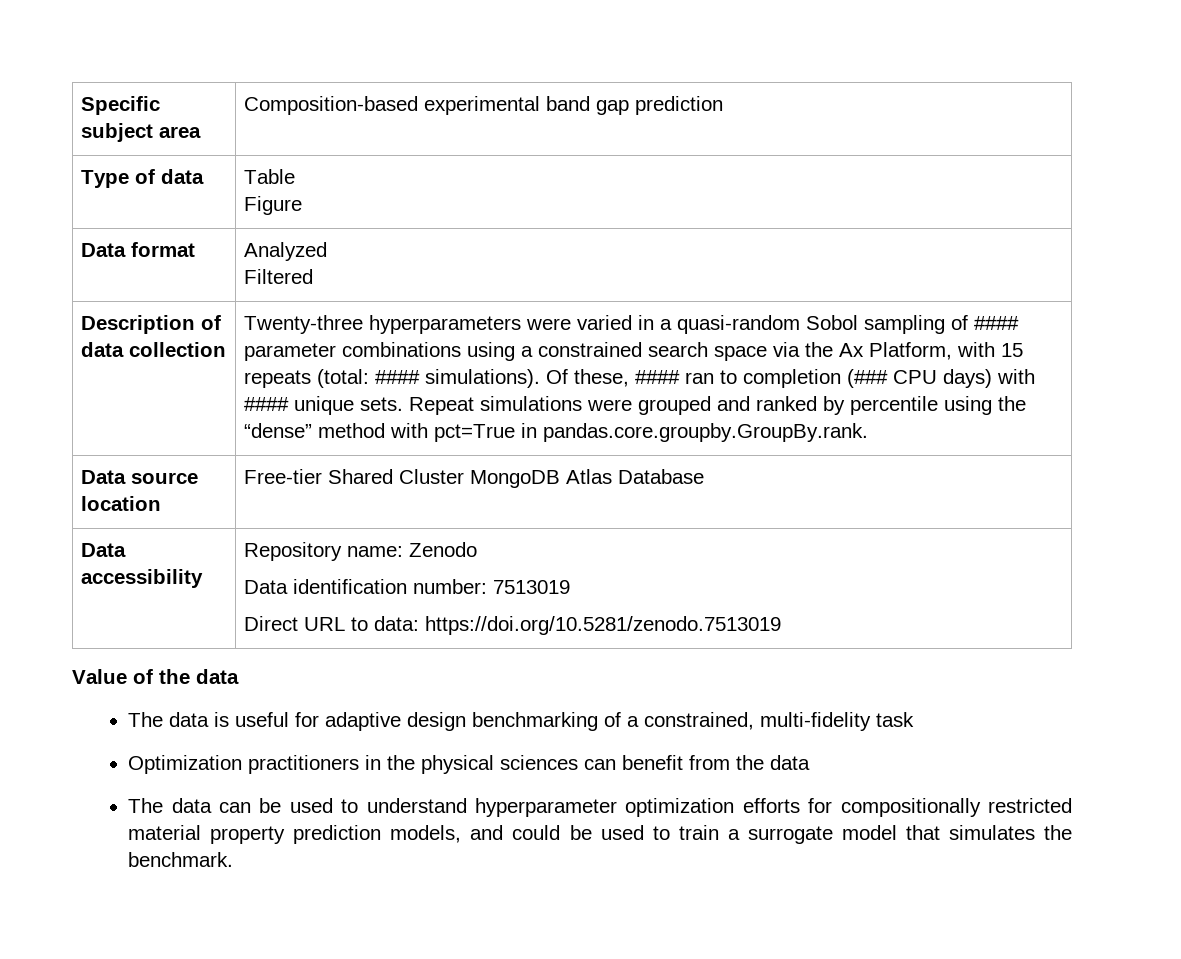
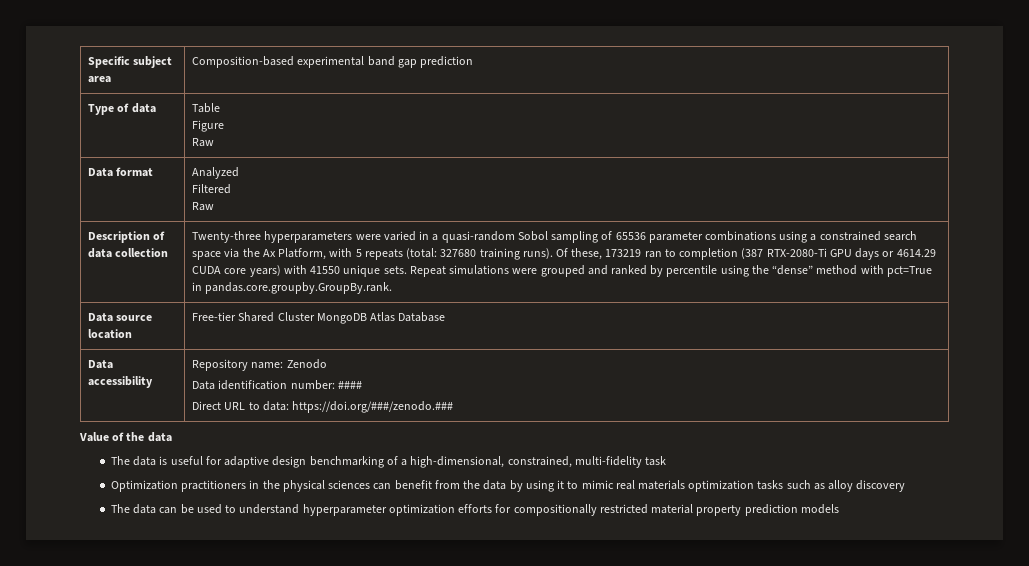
  Type of data | Table
  Figure
+ Raw
  Data format | Analyzed
  Filtered
+ Raw
- Twenty-three hyperparameters were varied in a quasi-random Sobol sampling of #### parameter combinations using a constrained search space via the Ax Platform, with 15 repeats (total: #### simulations).
+ Twenty-three hyperparameters were varied in a quasi-random Sobol sampling of 65536 parameter combinations using a constrained search space via the Ax Platform, with 5 repeats (total: 327680 training runs).
- Of these, #### ran to completion (### CPU days) with #### unique sets.
+ Of these, 173219 ran to completion (387 RTX-2080-Ti GPU days or 4614.29 CUDA core years) with 41550 unique sets.
  Data accessibility | Repository name: Zenodo
- Data identification number: 7513019
- Direct URL to data: https://doi.org/10.5281/zenodo.7513019
+ Data identification number: ####
+ Direct URL to data: https://doi.org/###/zenodo.###
- The data is useful for adaptive design benchmarking of a constrained, multi-fidelity task
+ The data is useful for adaptive design benchmarking of a high-dimensional, constrained, multi-fidelity task
- Optimization practitioners in the physical sciences can benefit from the data
+ Optimization practitioners in the physical sciences can benefit from the data by using it to mimic real materials optimization tasks such as alloy discovery
- The data can be used to understand hyperparameter optimization efforts for compositionally restricted material property prediction models, and could be used to train a surrogate model that simulates the benchmark.
+ The data can be used to understand hyperparameter optimization efforts for compositionally restricted material property prediction models

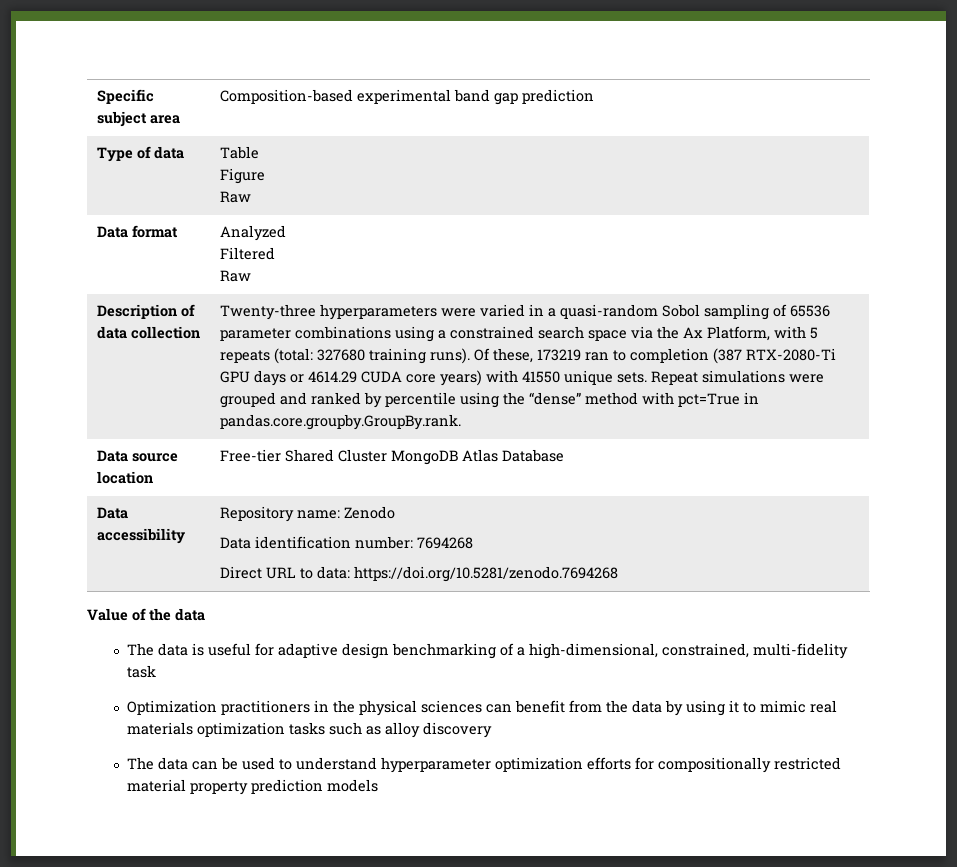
  Data accessibility | Repository name: Zenodo
- Data identification number: ####
- Direct URL to data: https://doi.org/###/zenodo.###
+ Data identification number: 7694268
+ Direct URL to data: https://doi.org/10.5281/zenodo.7694268

